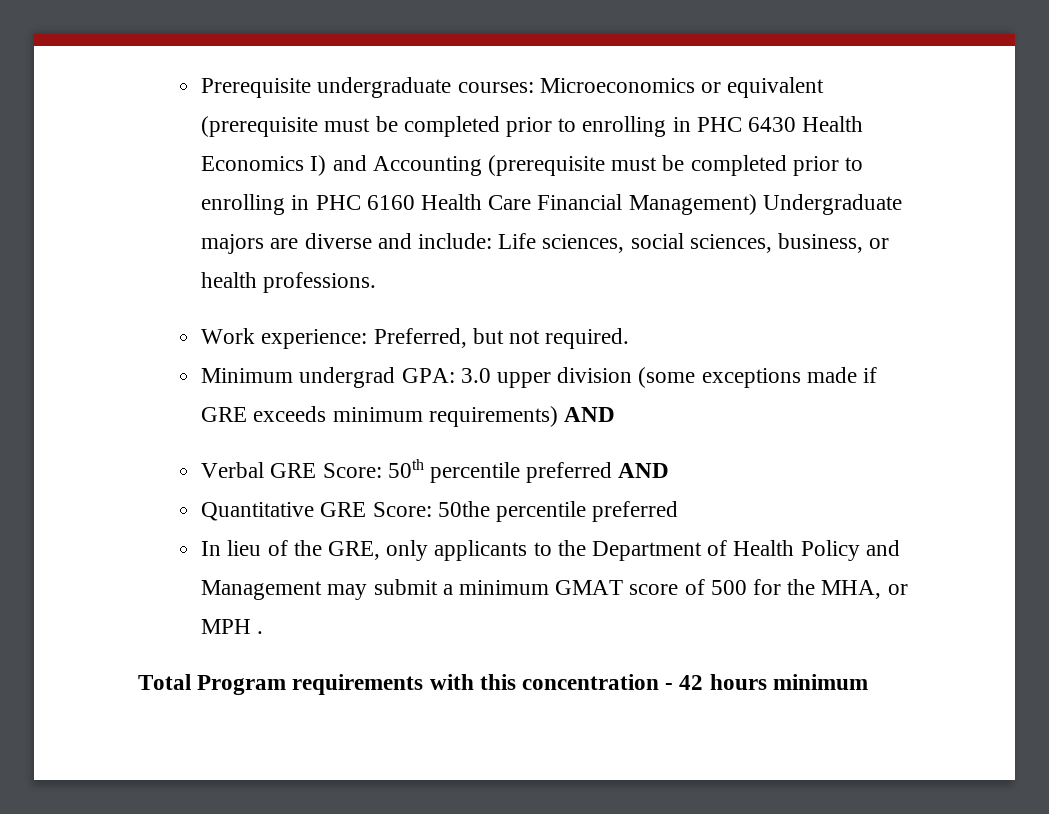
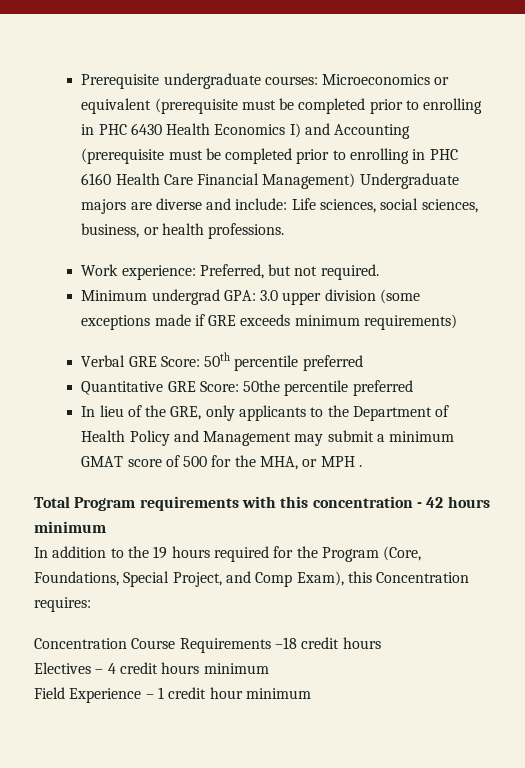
- Minimum undergrad GPA: 3.0 upper division (some exceptions made if GRE exceeds minimum requirements) AND
+ Minimum undergrad GPA: 3.0 upper division (some exceptions made if GRE exceeds minimum requirements)
- Verbal GRE Score: 50th percentile preferred AND
+ Verbal GRE Score: 50th percentile preferred
+ In addition to the 19 hours required for the Program (Core, Foundations, Special Project, and Comp Exam), this Concentration requires:
+ Concentration Course Requirements –18 credit hours
+ Electives – 4 credit hours minimum
+ Field Experience – 1 credit hour minimum

